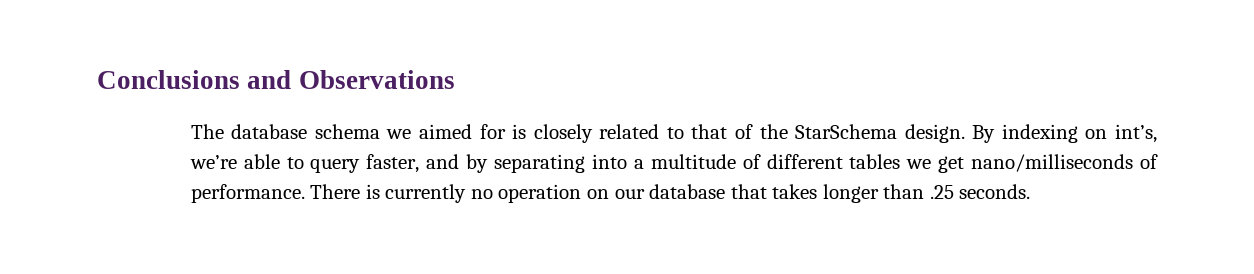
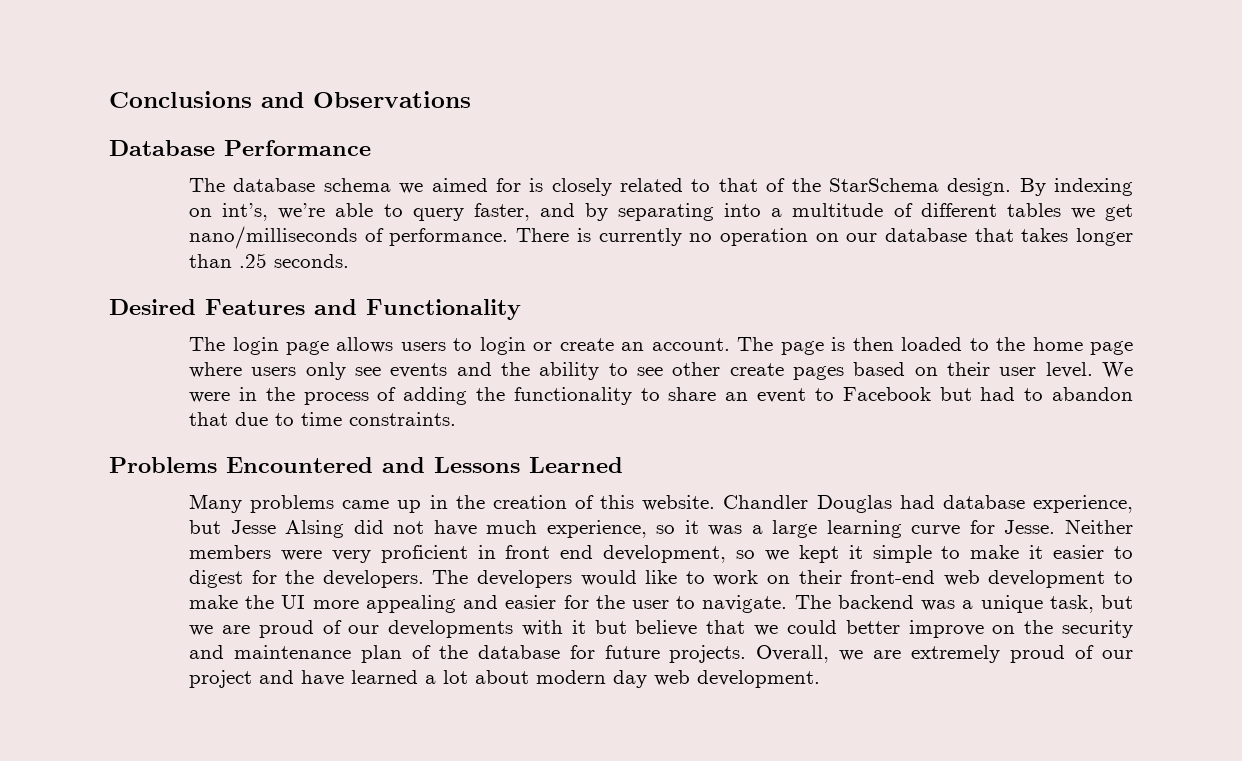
+ Database Performance
+ Desired Features and Functionality
+ The login page allows users to login or create an account. The page is then loaded to the home page where users only see events and the ability to see other create pages based on their user level. We were in the process of adding the functionality to share an event to Facebook but had to abandon that due to time constraints.
+ Problems Encountered and Lessons Learned
+ Many problems came up in the creation of this website. Chandler Douglas had database experience, but Jesse Alsing did not have much experience, so it was a large learning curve for Jesse. Neither members were very proficient in front end development, so we kept it simple to make it easier to digest for the developers. The developers would like to work on their front-end web development to make the UI more appealing and easier for the user to navigate. The backend was a unique task, but we are proud of our developments with it but believe that we could better improve on the security and maintenance plan of the database for future projects. Overall, we are extremely proud of our project and have learned a lot about modern day web development.

